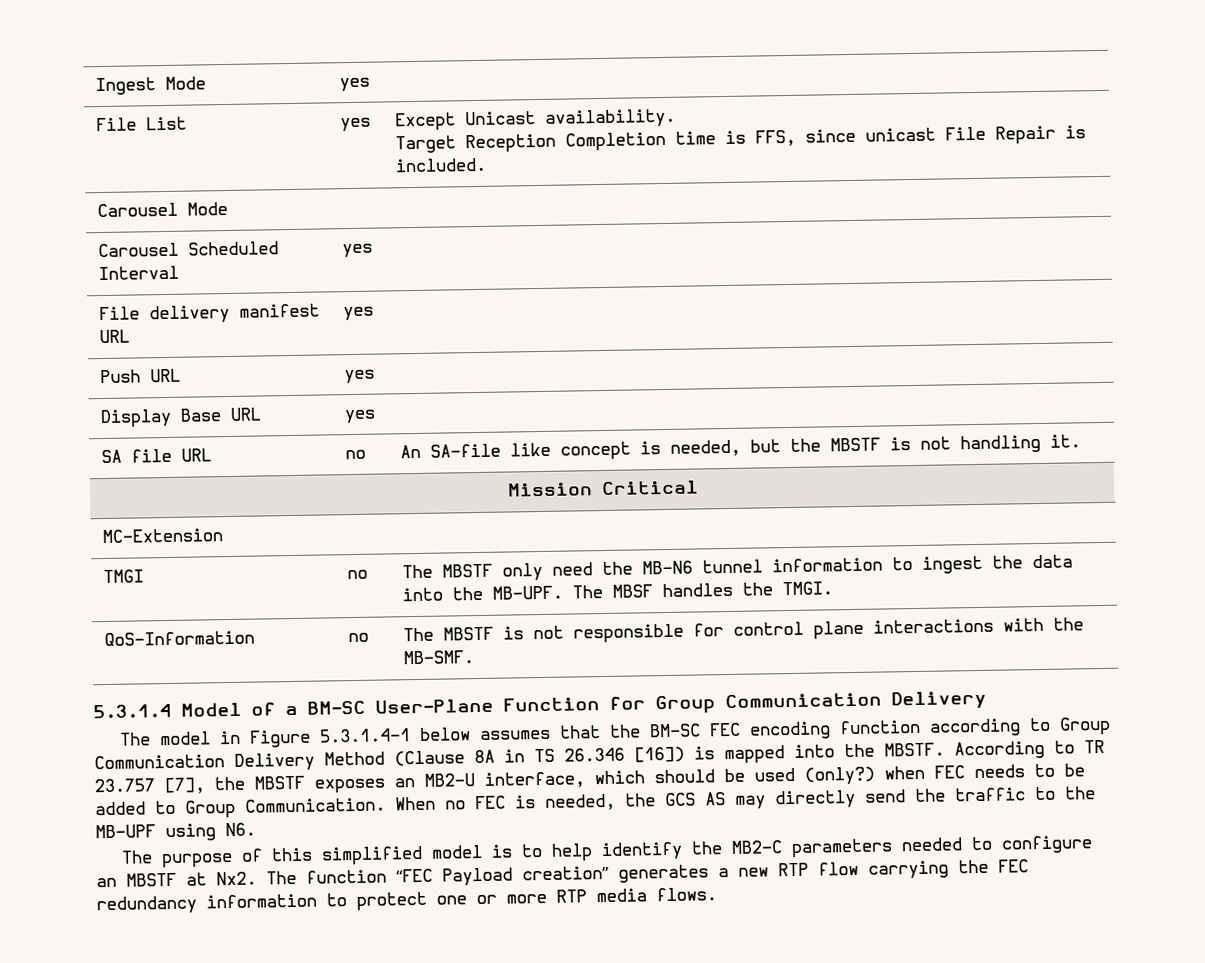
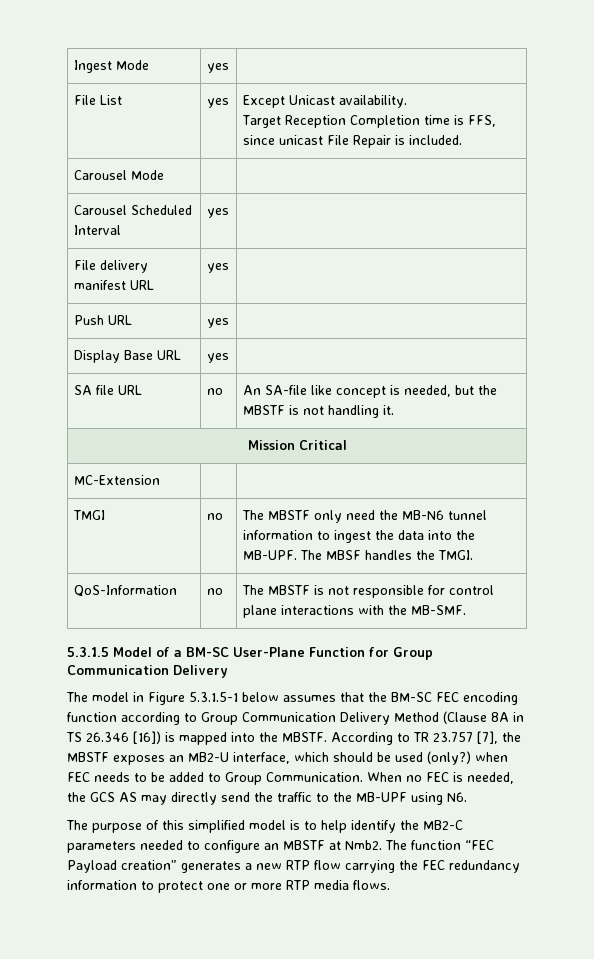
- 5.3.1.4 Model of a BM-SC User-Plane Function for Group Communication Delivery
+ 5.3.1.5 Model of a BM-SC User-Plane Function for Group Communication Delivery
- The model in Figure 5.3.1.4-1 below assumes that the BM-SC FEC encoding function according to Group Communication Delivery Method (Clause 8A in TS 26.346 [16]) is mapped into the MBSTF.
+ The model in Figure 5.3.1.5-1 below assumes that the BM-SC FEC encoding function according to Group Communication Delivery Method (Clause 8A in TS 26.346 [16]) is mapped into the MBSTF.
- The purpose of this simplified model is to help identify the MB2-C parameters needed to configure an MBSTF at Nx2. The function “FEC Payload creation” generates a new RTP flow carrying the FEC redundancy information to protect one or more RTP media flows.
+ The purpose of this simplified model is to help identify the MB2-C parameters needed to configure an MBSTF at Nmb2. The function “FEC Payload creation” generates a new RTP flow carrying the FEC redundancy information to protect one or more RTP media flows.

